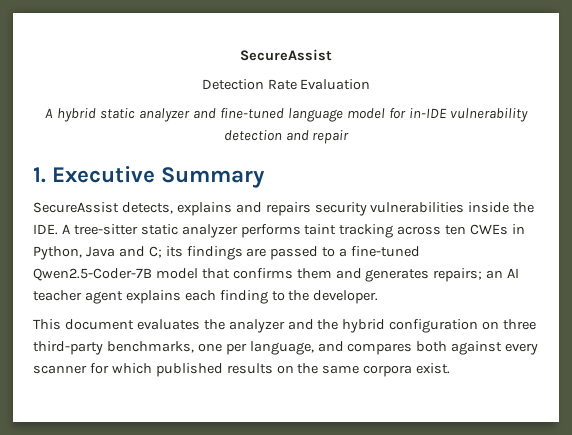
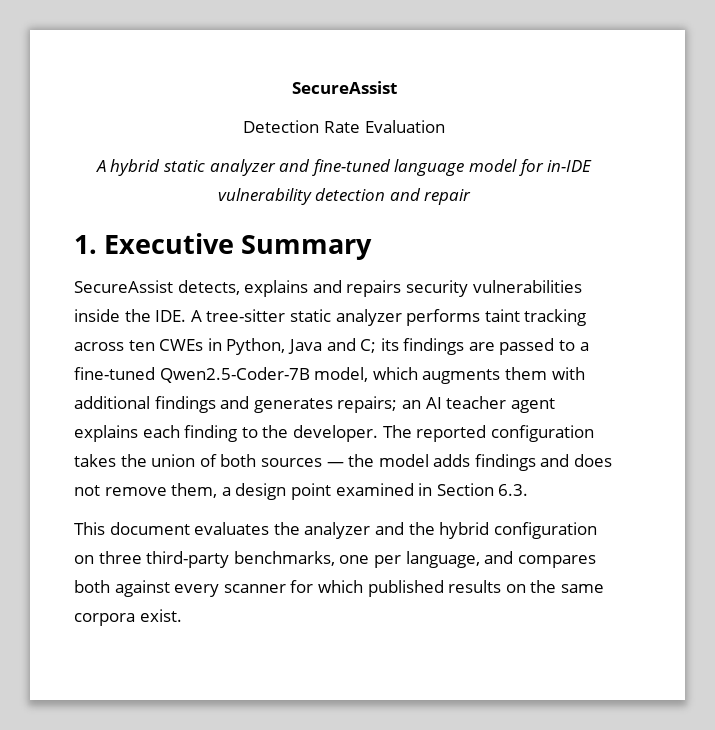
- SecureAssist detects, explains and repairs security vulnerabilities inside the IDE. A tree-sitter static analyzer performs taint tracking across ten CWEs in Python, Java and C; its findings are passed to a fine-tuned Qwen2.5-Coder-7B model that confirms them and generates repairs; an AI teacher agent explains each finding to the developer.
+ SecureAssist detects, explains and repairs security vulnerabilities inside the IDE. A tree-sitter static analyzer performs taint tracking across ten CWEs in Python, Java and C; its findings are passed to a fine-tuned Qwen2.5-Coder-7B model, which augments them with additional findings and generates repairs; an AI teacher agent explains each finding to the developer. The reported configuration takes the union of both sources — the model adds findings and does not remove them, a design point examined in Section 6.3.

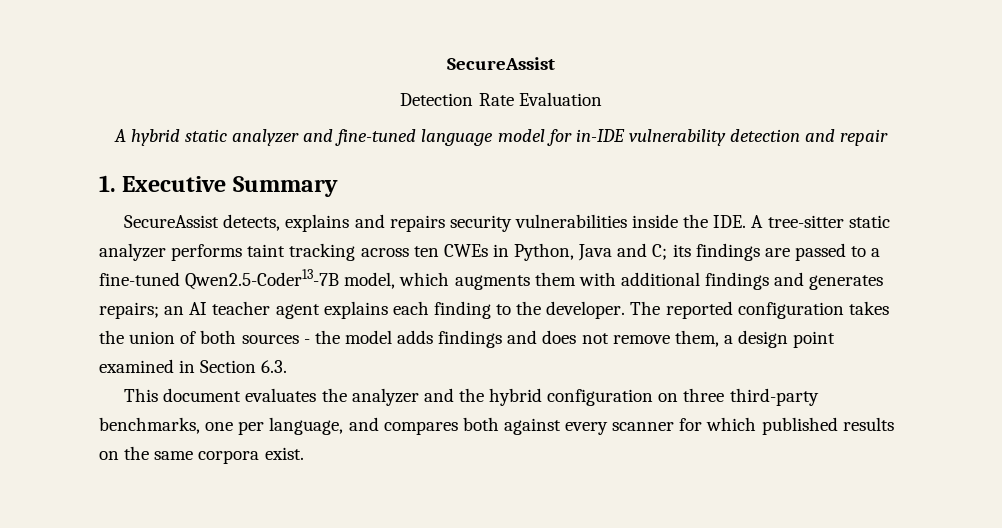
- SecureAssist detects, explains and repairs security vulnerabilities inside the IDE. A tree-sitter static analyzer performs taint tracking across ten CWEs in Python, Java and C; its findings are passed to a fine-tuned Qwen2.5-Coder-7B model, which augments them with additional findings and generates repairs; an AI teacher agent explains each finding to the developer.
+ SecureAssist detects, explains and repairs security vulnerabilities inside the IDE. A tree-sitter static analyzer performs taint tracking across ten CWEs in Python, Java and C; its findings are passed to a fine-tuned Qwen2.5-Coder13-7B model, which augments them with additional findings and generates repairs; an AI teacher agent explains each finding to the developer.
- The reported configuration takes the union of both sources — the model adds findings and does not remove them, a design point examined in Section 6.3.
+ The reported configuration takes the union of both sources - the model adds findings and does not remove them, a design point examined in Section 6.3.

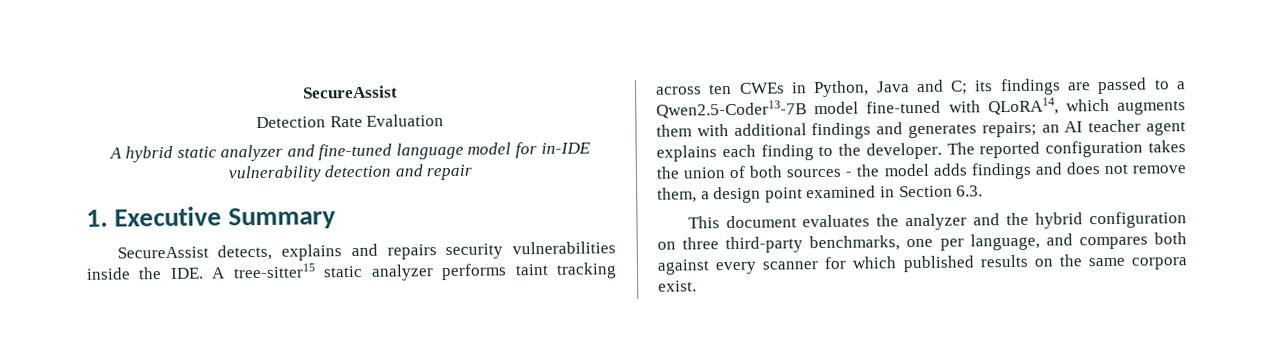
- SecureAssist detects, explains and repairs security vulnerabilities inside the IDE. A tree-sitter static analyzer performs taint tracking across ten CWEs in Python, Java and C; its findings are passed to a fine-tuned Qwen2.5-Coder13-7B model, which augments them with additional findings and generates repairs; an AI teacher agent explains each finding to the developer.
+ SecureAssist detects, explains and repairs security vulnerabilities inside the IDE. A tree-sitter15 static analyzer performs taint tracking across ten CWEs in Python, Java and C; its findings are passed to a Qwen2.5-Coder13-7B model fine-tuned with QLoRA14, which augments them with additional findings and generates repairs; an AI teacher agent explains each finding to the developer.

